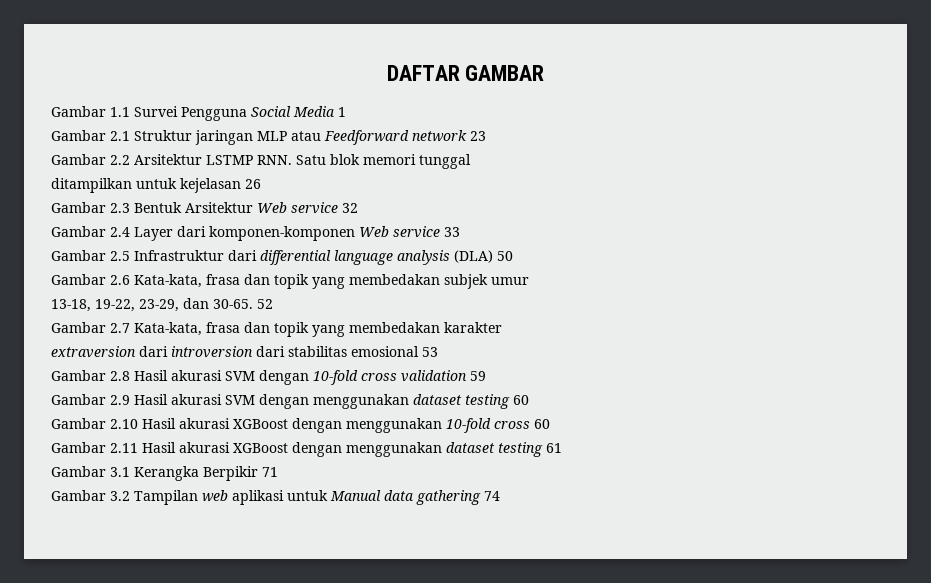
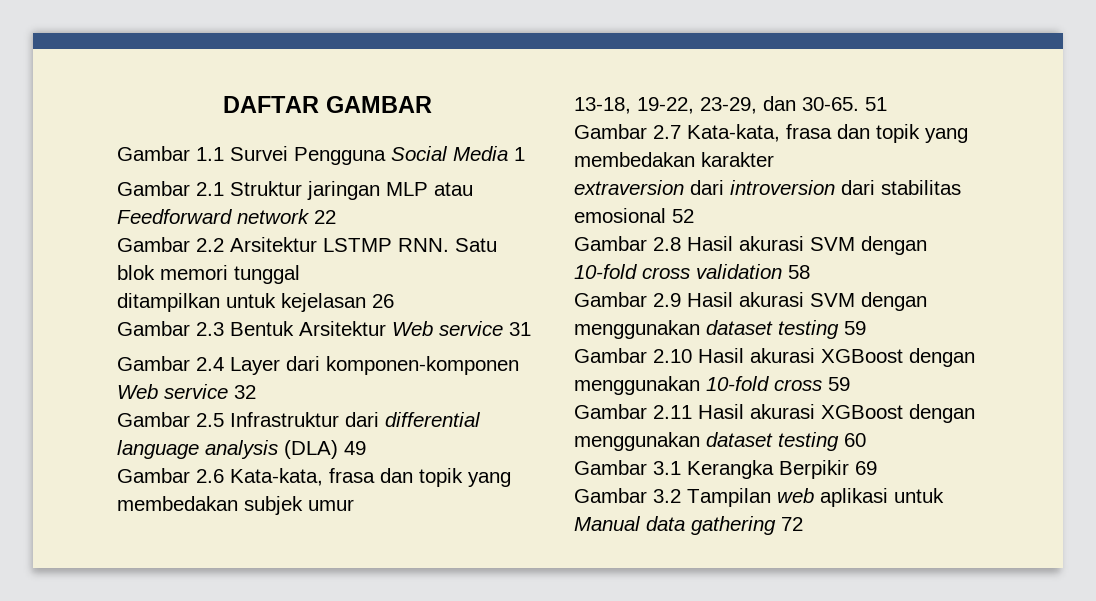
- Gambar 2.1 Struktur jaringan MLP atau Feedforward network 23
+ Gambar 2.1 Struktur jaringan MLP atau Feedforward network 22
- Gambar 2.3 Bentuk Arsitektur Web service 32
+ Gambar 2.3 Bentuk Arsitektur Web service 31
- Gambar 2.4 Layer dari komponen-komponen Web service 33
+ Gambar 2.4 Layer dari komponen-komponen Web service 32
- Gambar 2.5 Infrastruktur dari differential language analysis (DLA) 50
+ Gambar 2.5 Infrastruktur dari differential language analysis (DLA) 49
- 52
+ 51
- extraversion dari introversion dari stabilitas emosional 53
+ extraversion dari introversion dari stabilitas emosional 52
- Gambar 2.8 Hasil akurasi SVM dengan 10-fold cross validation 59
+ Gambar 2.8 Hasil akurasi SVM dengan 10-fold cross validation 58
- Gambar 2.9 Hasil akurasi SVM dengan menggunakan dataset testing 60
+ Gambar 2.9 Hasil akurasi SVM dengan menggunakan dataset testing 59
- Gambar 2.10 Hasil akurasi XGBoost dengan menggunakan 10-fold cross 60
+ Gambar 2.10 Hasil akurasi XGBoost dengan menggunakan 10-fold cross 59
- Gambar 2.11 Hasil akurasi XGBoost dengan menggunakan dataset testing 61
+ Gambar 2.11 Hasil akurasi XGBoost dengan menggunakan dataset testing 60
- Gambar 3.1 Kerangka Berpikir 71
+ Gambar 3.1 Kerangka Berpikir 69
- Gambar 3.2 Tampilan web aplikasi untuk Manual data gathering 74
+ Gambar 3.2 Tampilan web aplikasi untuk Manual data gathering 72

